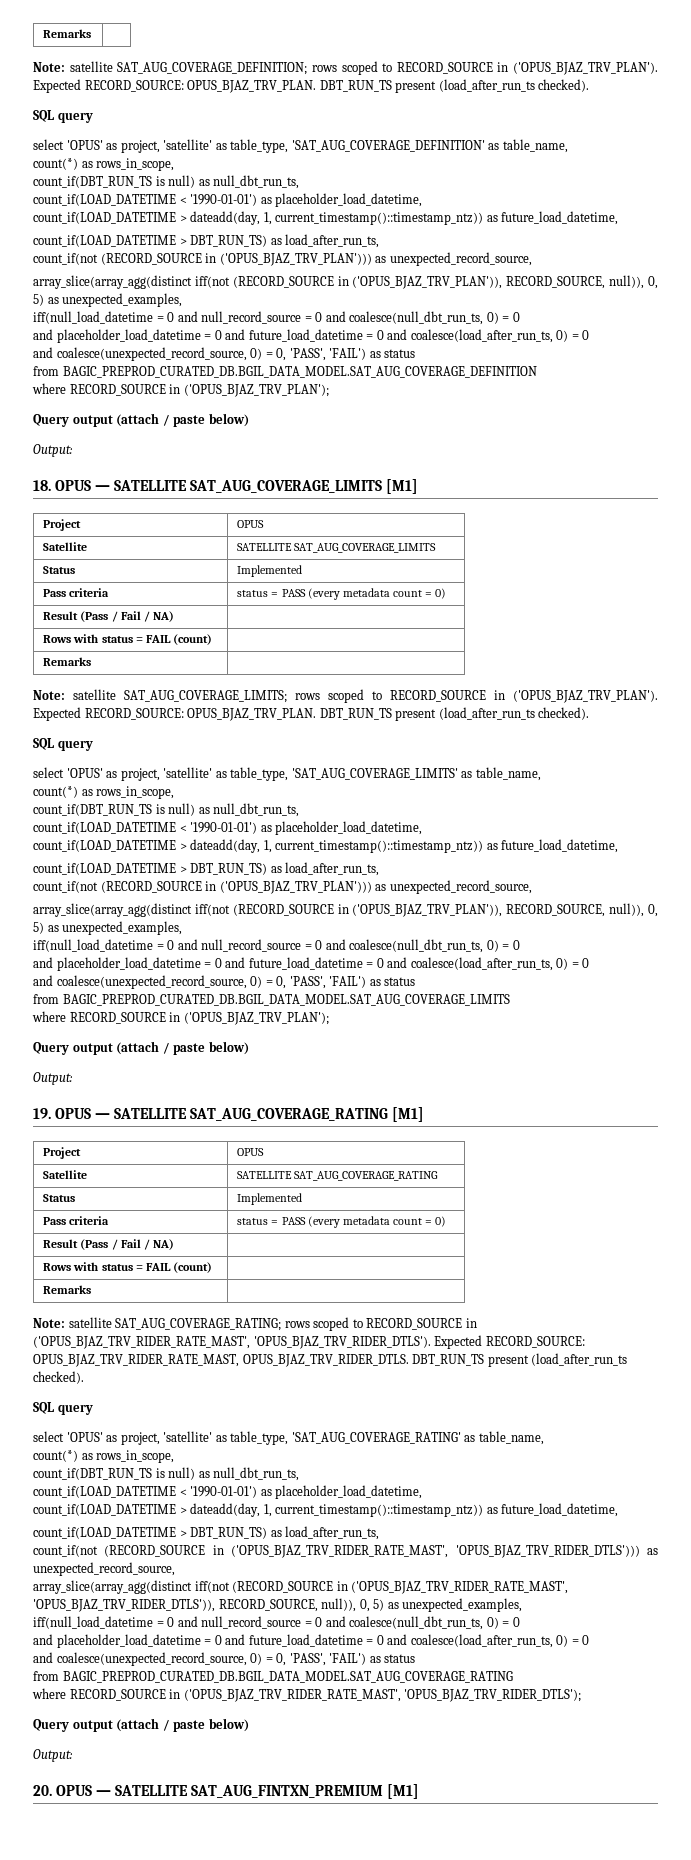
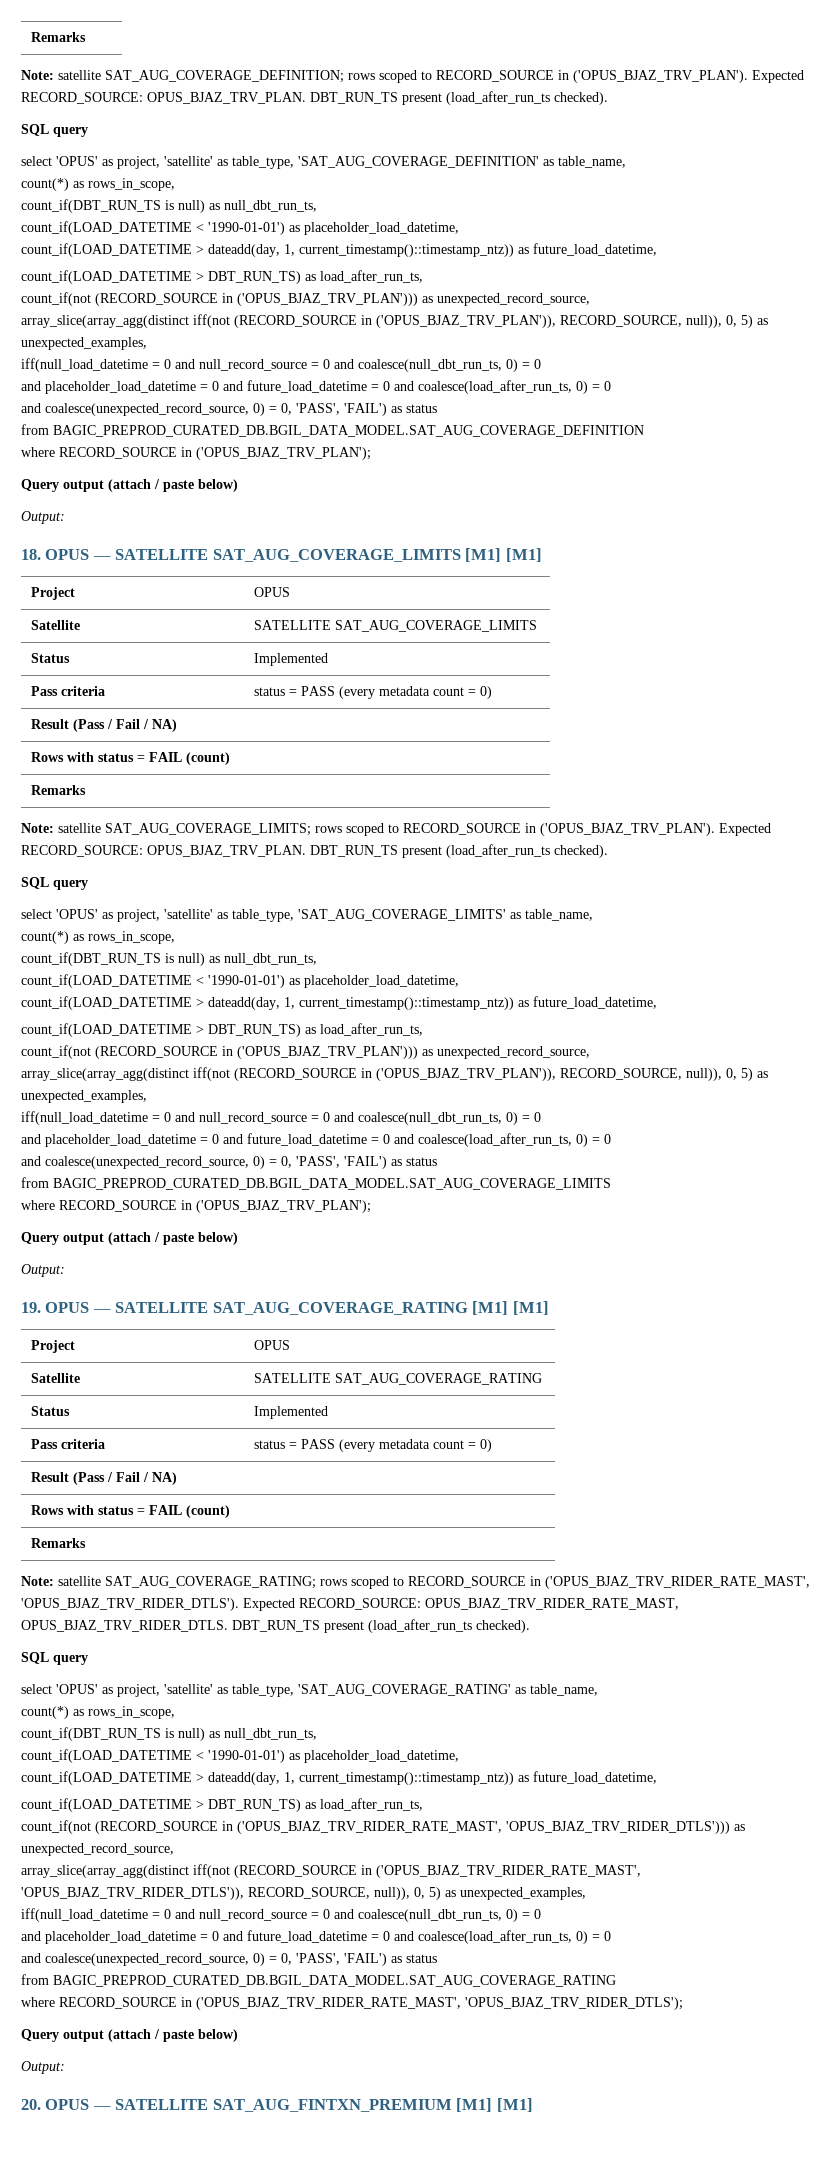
- 18. OPUS — SATELLITE SAT_AUG_COVERAGE_LIMITS [M1]
+ 18. OPUS — SATELLITE SAT_AUG_COVERAGE_LIMITS [M1] [M1]
- 19. OPUS — SATELLITE SAT_AUG_COVERAGE_RATING [M1]
+ 19. OPUS — SATELLITE SAT_AUG_COVERAGE_RATING [M1] [M1]
- 20. OPUS — SATELLITE SAT_AUG_FINTXN_PREMIUM [M1]
+ 20. OPUS — SATELLITE SAT_AUG_FINTXN_PREMIUM [M1] [M1]

